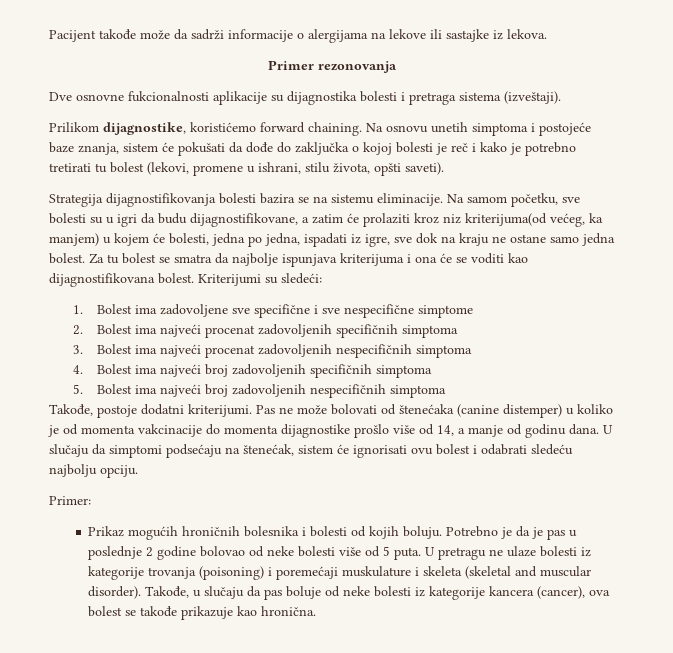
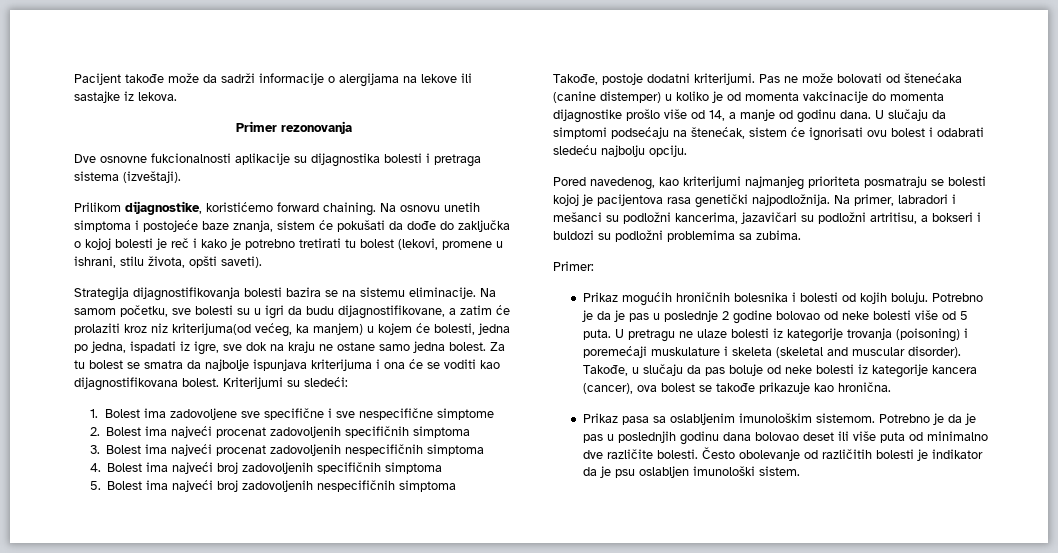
+ Pored navedenog, kao kriterijumi najmanjeg prioriteta posmatraju se bolesti kojoj je pacijentova rasa genetički najpodložnija. Na primer, labradori i mešanci su podložni kancerima, jazavičari su podložni artritisu, a bokseri i buldozi su podložni problemima sa zubima.
+ Prikaz pasa sa oslabljenim imunološkim sistemom. Potrebno je da je pas u poslednjih godinu dana bolovao deset ili više puta od minimalno dve različite bolesti. Često obolevanje od različitih bolesti je indikator da je psu oslabljen imunološki sistem.

